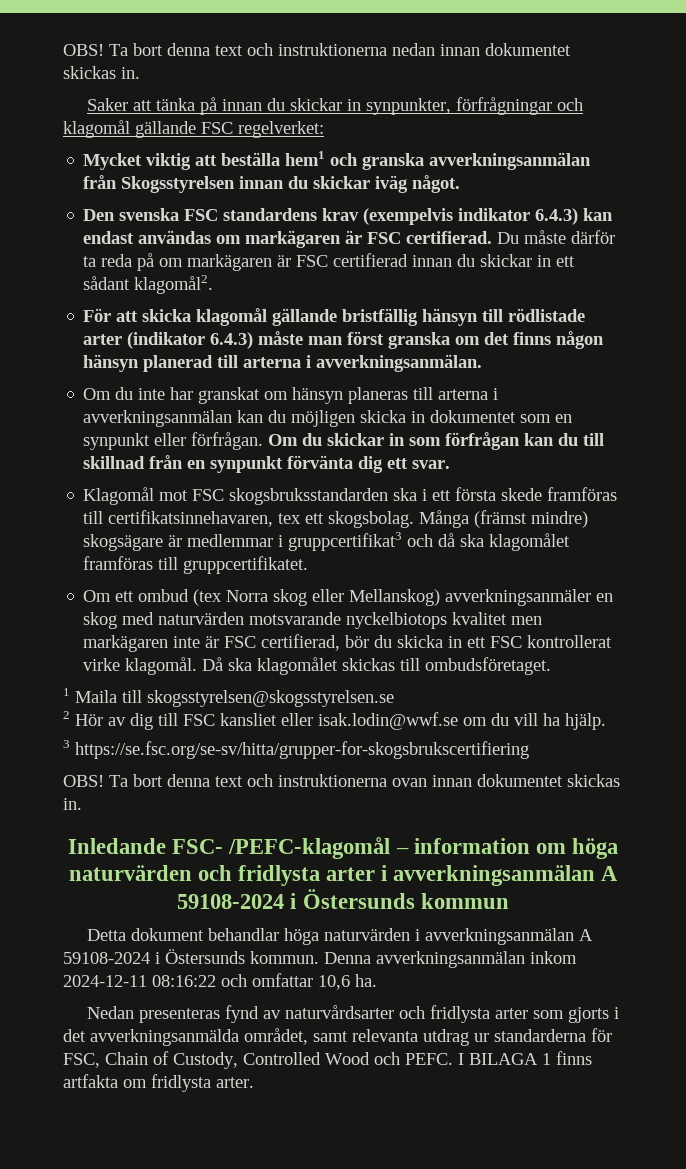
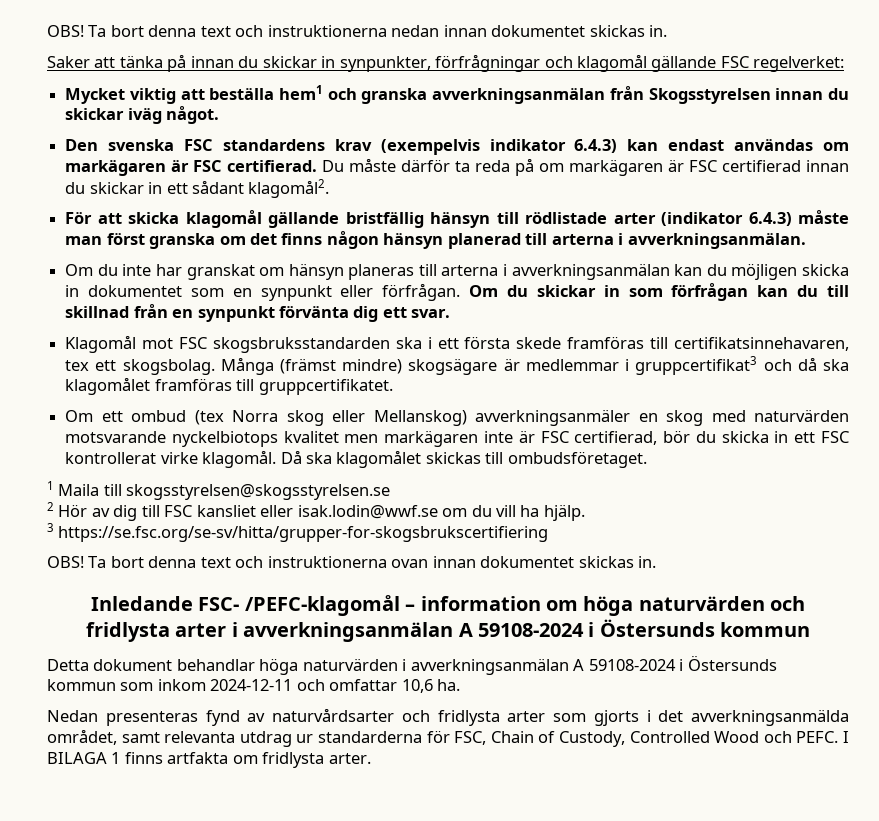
- Detta dokument behandlar höga naturvärden i avverkningsanmälan A 59108-2024 i Östersunds kommun. Denna avverkningsanmälan inkom 2024-12-11 08:16:22 och omfattar 10,6 ha.
+ Detta dokument behandlar höga naturvärden i avverkningsanmälan A 59108-2024 i Östersunds kommun som inkom 2024-12-11 och omfattar 10,6 ha.

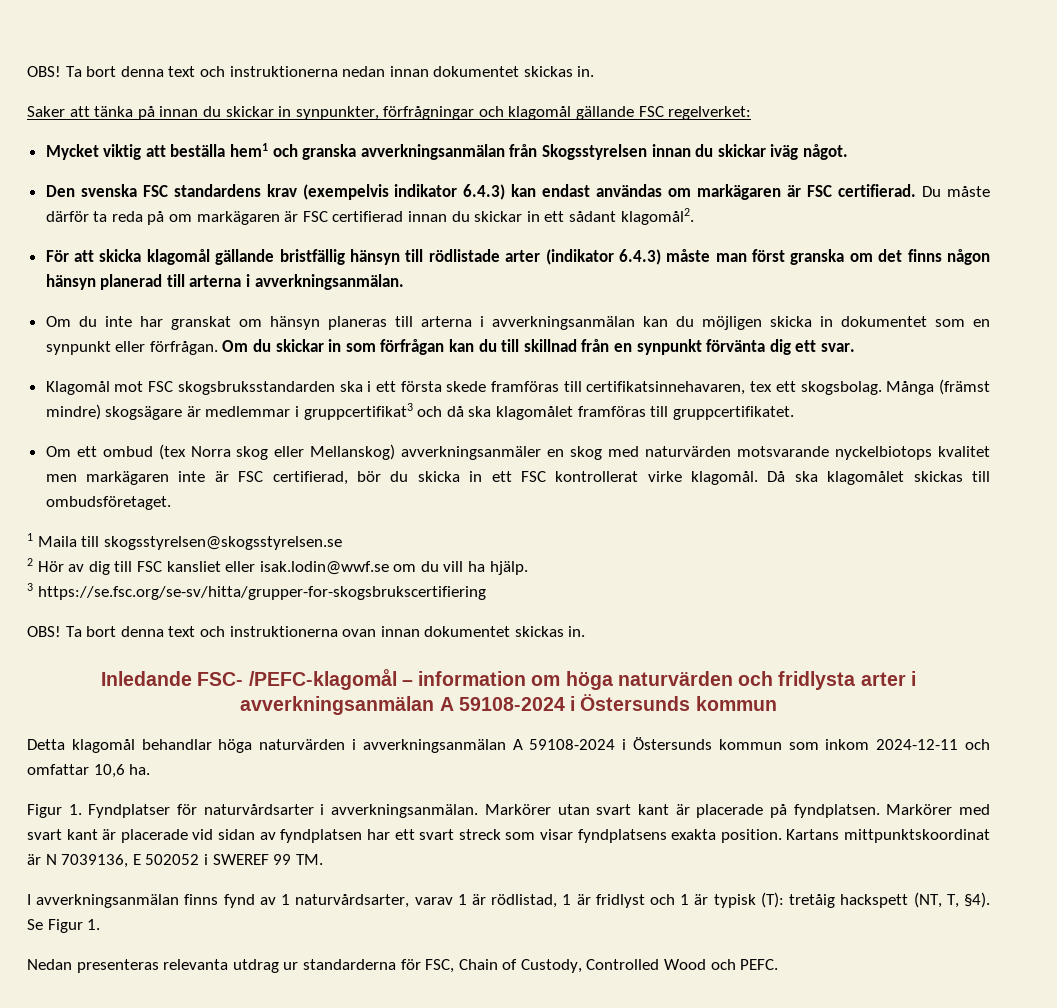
- Detta dokument behandlar höga naturvärden i avverkningsanmälan A 59108-2024 i Östersunds kommun som inkom 2024-12-11 och omfattar 10,6 ha.
+ Detta klagomål behandlar höga naturvärden i avverkningsanmälan A 59108-2024 i Östersunds kommun som inkom 2024-12-11 och omfattar 10,6 ha.
- Nedan presenteras fynd av naturvårdsarter och fridlysta arter som gjorts i det avverkningsanmälda området, samt relevanta utdrag ur standarderna för FSC, Chain of Custody, Controlled Wood och PEFC. I BILAGA 1 finns artfakta om fridlysta arter.
+ Figur 1. Fyndplatser för naturvårdsarter i avverkningsanmälan. Markörer utan svart kant är placerade på fyndplatsen. Markörer med svart kant är placerade vid sidan av fyndplatsen har ett svart streck som visar fyndplatsens exakta position. Kartans mittpunktskoordinat är N 7039136, E 502052 i SWEREF 99 TM.
+ I avverkningsanmälan finns fynd av 1 naturvårdsarter, varav 1 är rödlistad, 1 är fridlyst och 1 är typisk (T): tretåig hackspett (NT, T, §4). Se Figur 1.
+ Nedan presenteras relevanta utdrag ur standarderna för FSC, Chain of Custody, Controlled Wood och PEFC.

